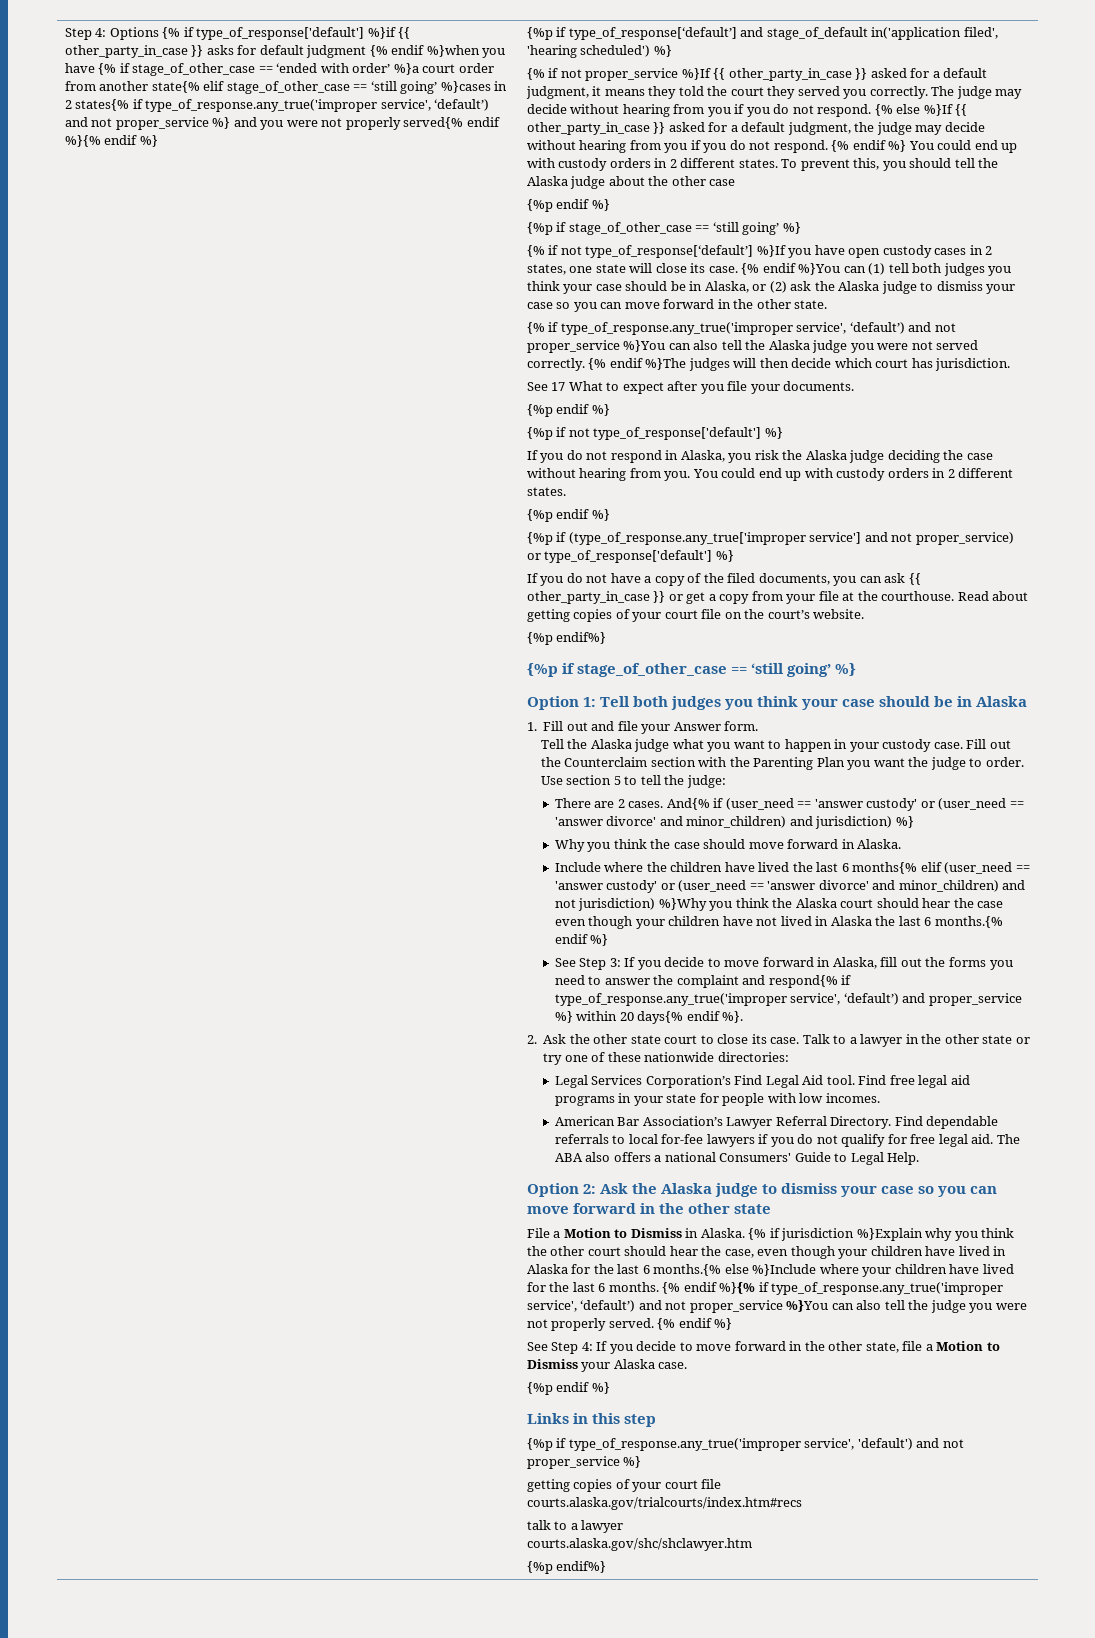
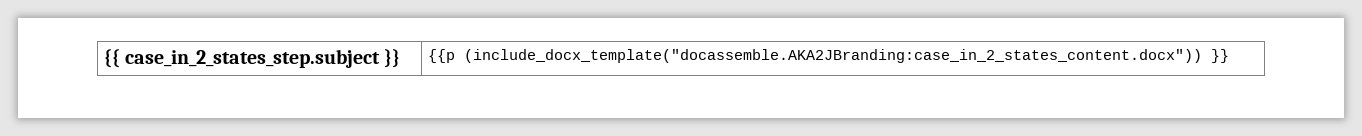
- Step 4: Options {% if type_of_response['default'] %}if {{ other_party_in_case }} asks for default judgment {% endif %}when you have {% if stage_of_other_case == ‘ended with order’ %}a court order from another state{% elif stage_of_other_case == ‘still going’ %}cases in 2 states{% if type_of_response.any_true('improper service', ‘default’) and not proper_service %} and you were not properly served{% endif %}{% endif %} | {%p if type_of_response[‘default’] and stage_of_default in('application filed', 'hearing scheduled') %}
- {% if not proper_service %}If {{ other_party_in_case }} asked for a default judgment, it means they told the court they served you correctly. The judge may decide without hearing from you if you do not respond. {% else %}If {{ other_party_in_case }} asked for a default judgment, the judge may decide without hearing from you if you do not respond. {% endif %} You could end up with custody orders in 2 different states. To prevent this, you should tell the Alaska judge about the other case
- {%p endif %}
- {%p if stage_of_other_case == ‘still going’ %}
- {% if not type_of_response[‘default’] %}If you have open custody cases in 2 states, one state will close its case. {% endif %}You can (1) tell both judges you think your case should be in Alaska, or (2) ask the Alaska judge to dismiss your case so you can move forward in the other state.
- {% if type_of_response.any_true('improper service', ‘default’) and not proper_service %}You can also tell the Alaska judge you were not served correctly. {% endif %}The judges will then decide which court has jurisdiction.
- See 17 What to expect after you file your documents.
- {%p endif %}
- {%p if not type_of_response['default'] %}
- If you do not respond in Alaska, you risk the Alaska judge deciding the case without hearing from you. You could end up with custody orders in 2 different states.
- {%p endif %}
- {%p if (type_of_response.any_true['improper service'] and not proper_service) or type_of_response['default'] %}
- If you do not have a copy of the filed documents, you can ask {{ other_party_in_case }} or get a copy from your file at the courthouse. Read about getting copies of your court file on the court’s website.
- {%p endif%}
- {%p if stage_of_other_case == ‘still going’ %}
- Option 1: Tell both judges you think your case should be in Alaska
- 1. Fill out and file your Answer form.
- Tell the Alaska judge what you want to happen in your custody case. Fill out the Counterclaim section with the Parenting Plan you want the judge to order. Use section 5 to tell the judge:
- There are 2 cases. And{% if (user_need == 'answer custody' or (user_need == 'answer divorce' and minor_children) and jurisdiction) %}
- Why you think the case should move forward in Alaska.
- Include where the children have lived the last 6 months{% elif (user_need == 'answer custody' or (user_need == 'answer divorce' and minor_children) and not jurisdiction) %}Why you think the Alaska court should hear the case even though your children have not lived in Alaska the last 6 months.{% endif %}
- See Step 3: If you decide to move forward in Alaska, fill out the forms you need to answer the complaint and respond{% if type_of_response.any_true('improper service', ‘default’) and proper_service %} within 20 days{% endif %}.
- 2. Ask the other state court to close its case. Talk to a lawyer in the other state or try one of these nationwide directories:
- Legal Services Corporation’s Find Legal Aid tool. Find free legal aid programs in your state for people with low incomes.
- American Bar Association’s Lawyer Referral Directory. Find dependable referrals to local for-fee lawyers if you do not qualify for free legal aid. The ABA also offers a national Consumers' Guide to Legal Help.
- Option 2: Ask the Alaska judge to dismiss your case so you can move forward in the other state
- File a Motion to Dismiss in Alaska. {% if jurisdiction %}Explain why you think the other court should hear the case, even though your children have lived in Alaska for the last 6 months.{% else %}Include where your children have lived for the last 6 months. {% endif %}{% if type_of_response.any_true('improper service', ‘default’) and not proper_service %}You can also tell the judge you were not properly served. {% endif %}
- See Step 4: If you decide to move forward in the other state, file a Motion to Dismiss your Alaska case.
- {%p endif %}
- Links in this step
- {%p if type_of_response.any_true('improper service', 'default') and not proper_service %}
- getting copies of your court file
- courts.alaska.gov/trialcourts/index.htm#recs
- talk to a lawyer
- courts.alaska.gov/shc/shclawyer.htm
- {%p endif%}
+ {{ case_in_2_states_step.subject }} | {{p (include_docx_template("docassemble.AKA2JBranding:case_in_2_states_content.docx")) }}

